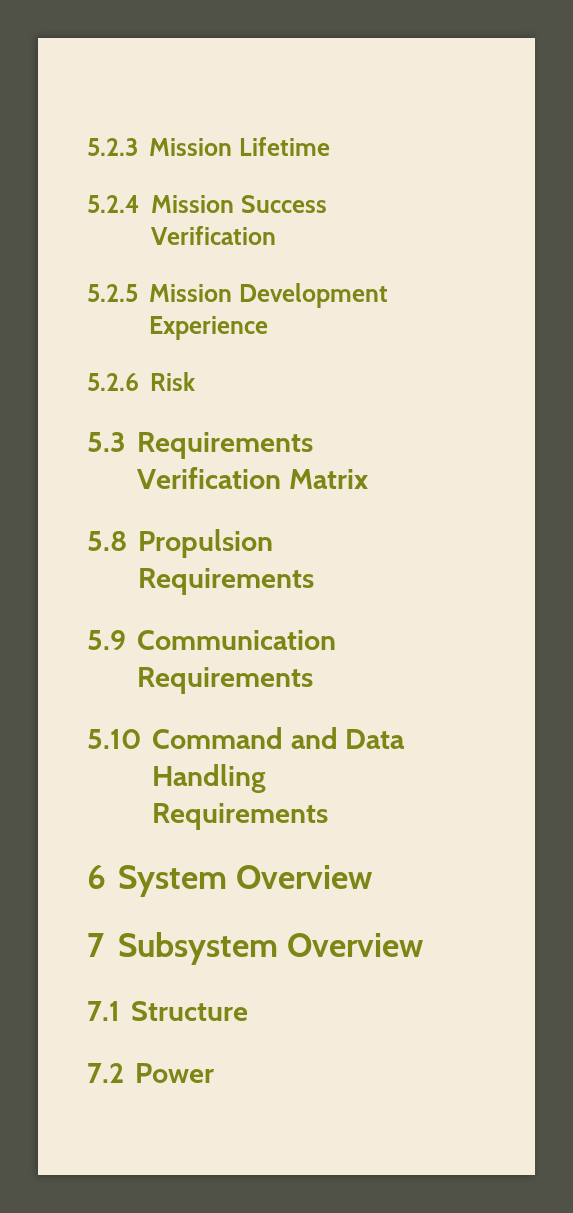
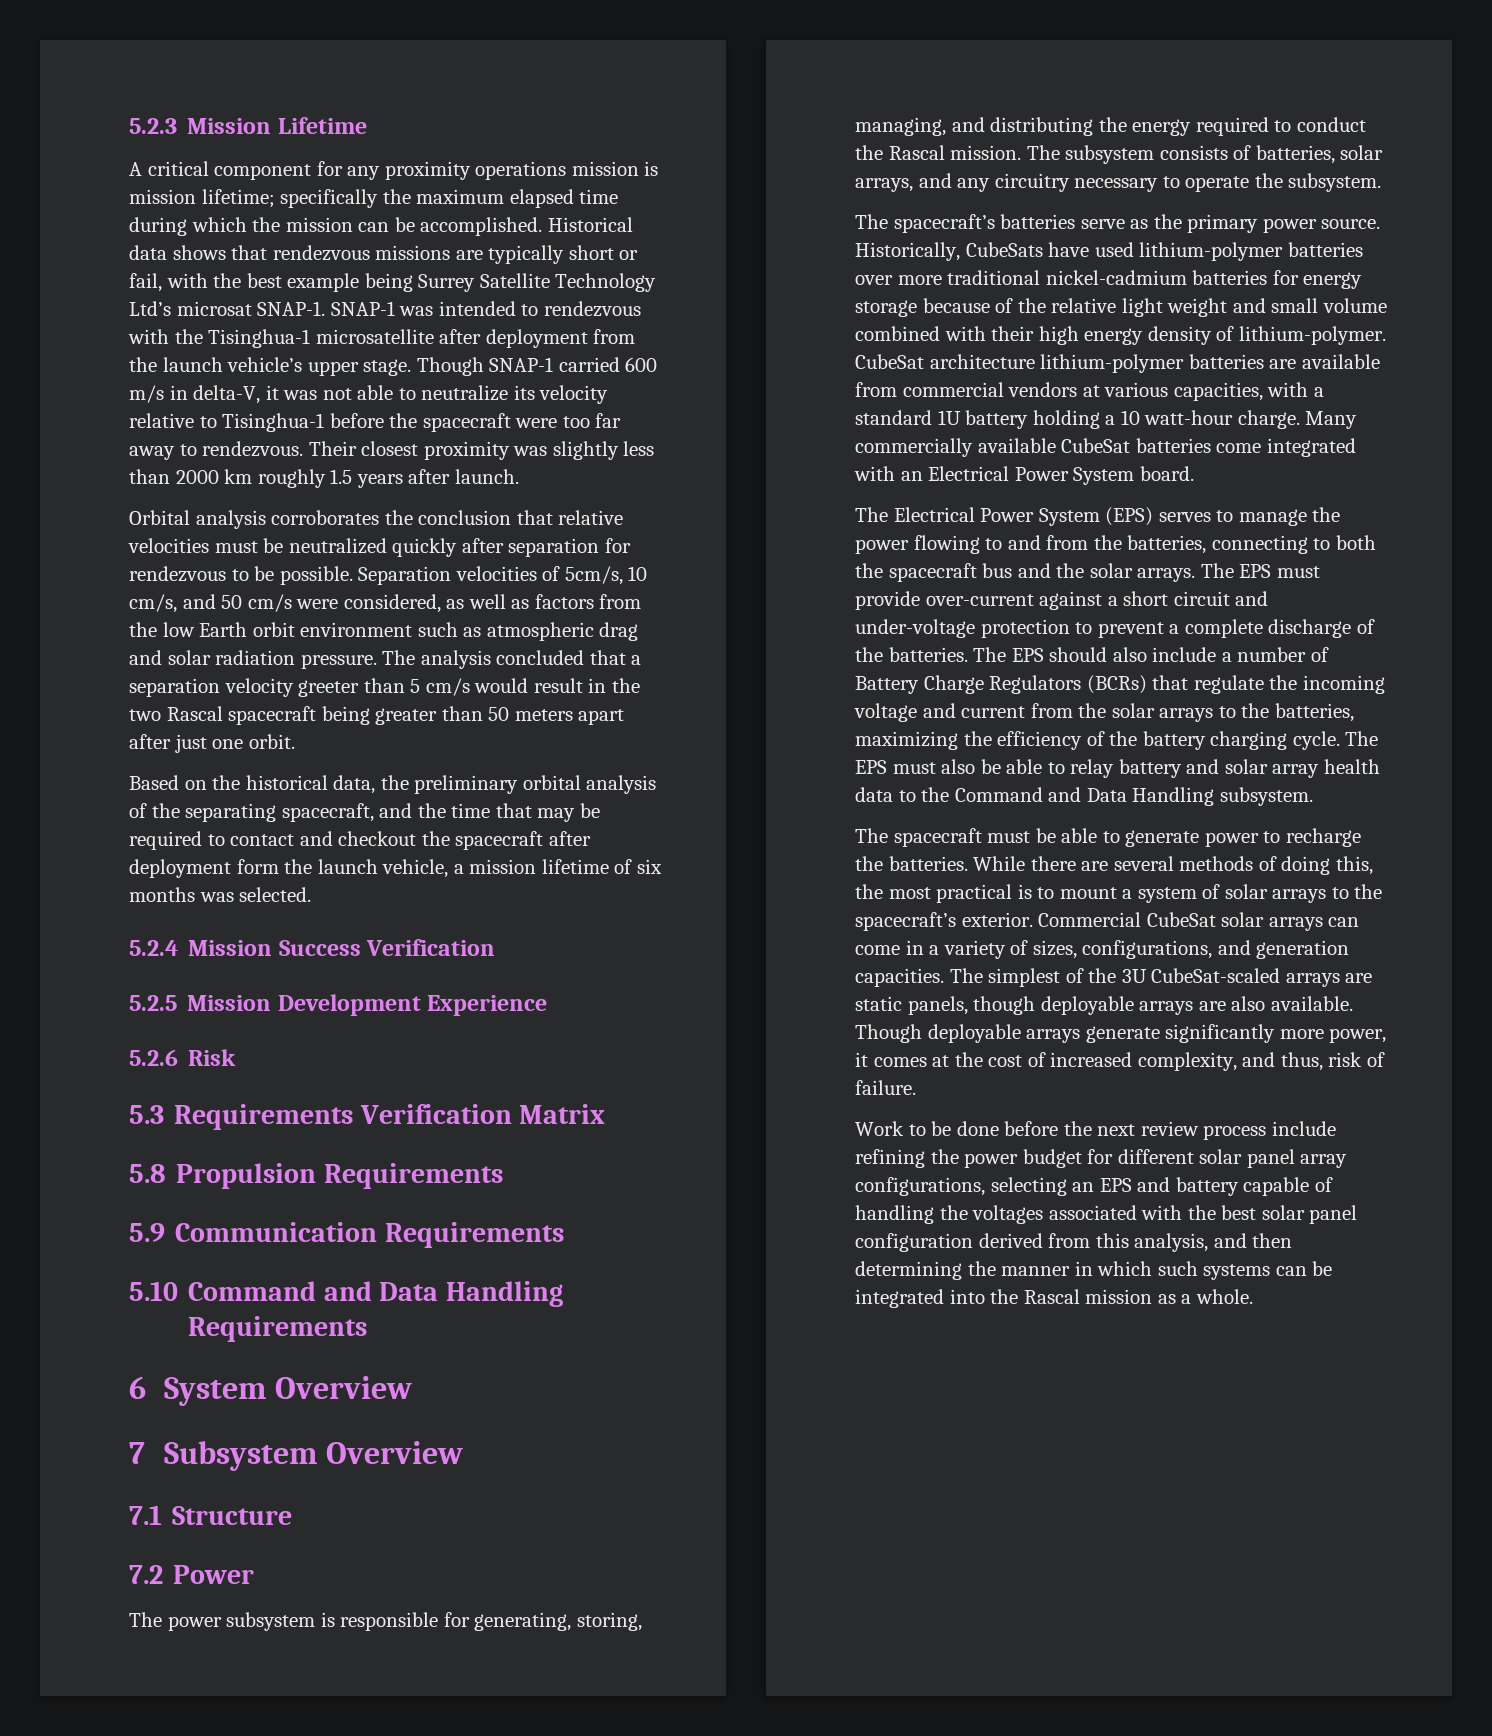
+ A critical component for any proximity operations mission is mission lifetime; specifically the maximum elapsed time during which the mission can be accomplished. Historical data shows that rendezvous missions are typically short or fail, with the best example being Surrey Satellite Technology Ltd’s microsat SNAP-1. SNAP-1 was intended to rendezvous with the Tisinghua-1 microsatellite after deployment from the launch vehicle’s upper stage. Though SNAP-1 carried 600 m/s in delta-V, it was not able to neutralize its velocity relative to Tisinghua-1 before the spacecraft were too far away to rendezvous. Their closest proximity was slightly less than 2000 km roughly 1.5 years after launch.
+ Orbital analysis corroborates the conclusion that relative velocities must be neutralized quickly after separation for rendezvous to be possible. Separation velocities of 5cm/s, 10 cm/s, and 50 cm/s were considered, as well as factors from the low Earth orbit environment such as atmospheric drag and solar radiation pressure. The analysis concluded that a separation velocity greeter than 5 cm/s would result in the two Rascal spacecraft being greater than 50 meters apart after just one orbit.
+ Based on the historical data, the preliminary orbital analysis of the separating spacecraft, and the time that may be required to contact and checkout the spacecraft after deployment form the launch vehicle, a mission lifetime of six months was selected.
+ The power subsystem is responsible for generating, storing, managing, and distributing the energy required to conduct the Rascal mission. The subsystem consists of batteries, solar arrays, and any circuitry necessary to operate the subsystem.
+ The spacecraft’s batteries serve as the primary power source. Historically, CubeSats have used lithium-polymer batteries over more traditional nickel-cadmium batteries for energy storage because of the relative light weight and small volume combined with their high energy density of lithium-polymer. CubeSat architecture lithium-polymer batteries are available from commercial vendors at various capacities, with a standard 1U battery holding a 10 watt-hour charge. Many commercially available CubeSat batteries come integrated with an Electrical Power System board.
+ The Electrical Power System (EPS) serves to manage the power flowing to and from the batteries, connecting to both the spacecraft bus and the solar arrays. The EPS must provide over-current against a short circuit and under-voltage protection to prevent a complete discharge of the batteries. The EPS should also include a number of Battery Charge Regulators (BCRs) that regulate the incoming voltage and current from the solar arrays to the batteries, maximizing the efficiency of the battery charging cycle. The EPS must also be able to relay battery and solar array health data to the Command and Data Handling subsystem.
+ The spacecraft must be able to generate power to recharge the batteries. While there are several methods of doing this, the most practical is to mount a system of solar arrays to the spacecraft’s exterior. Commercial CubeSat solar arrays can come in a variety of sizes, configurations, and generation capacities. The simplest of the 3U CubeSat-scaled arrays are static panels, though deployable arrays are also available. Though deployable arrays generate significantly more power, it comes at the cost of increased complexity, and thus, risk of failure.
+ Work to be done before the next review process include refining the power budget for different solar panel array configurations, selecting an EPS and battery capable of handling the voltages associated with the best solar panel configuration derived from this analysis, and then determining the manner in which such systems can be integrated into the Rascal mission as a whole.

